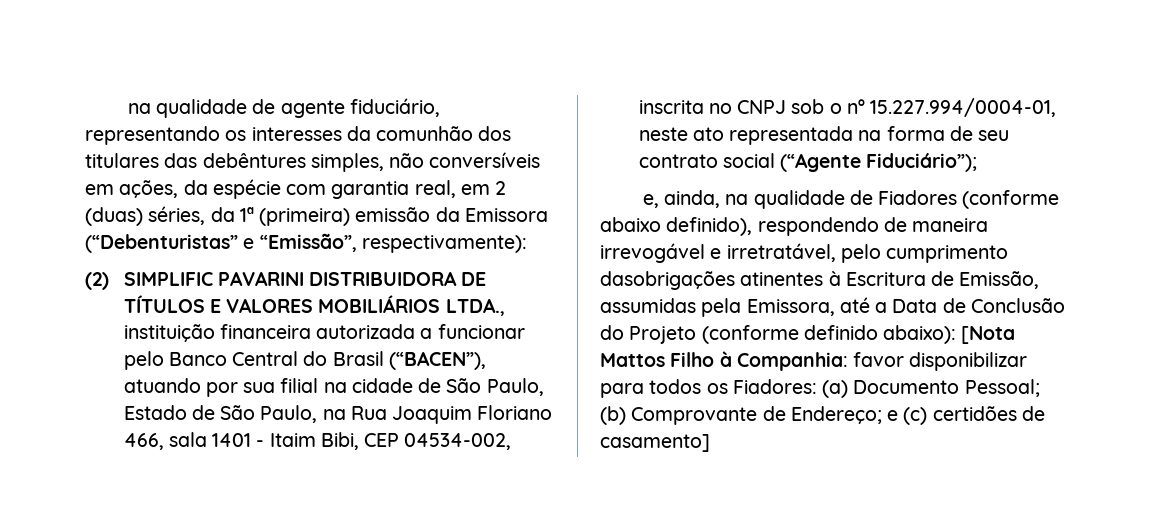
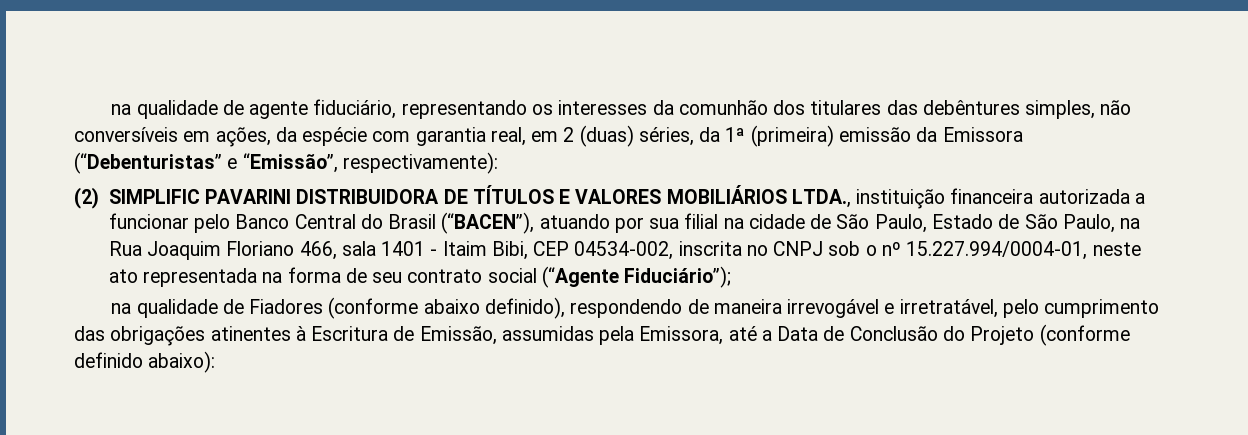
- e, ainda, na qualidade de Fiadores (conforme abaixo definido), respondendo de maneira irrevogável e irretratável, pelo cumprimento dasobrigações atinentes à Escritura de Emissão, assumidas pela Emissora, até a Data de Conclusão do Projeto (conforme definido abaixo): [Nota Mattos Filho à Companhia: favor disponibilizar para todos os Fiadores: (a) Documento Pessoal; (b) Comprovante de Endereço; e (c) certidões de casamento]
+ na qualidade de Fiadores (conforme abaixo definido), respondendo de maneira irrevogável e irretratável, pelo cumprimento das obrigações atinentes à Escritura de Emissão, assumidas pela Emissora, até a Data de Conclusão do Projeto (conforme definido abaixo):

